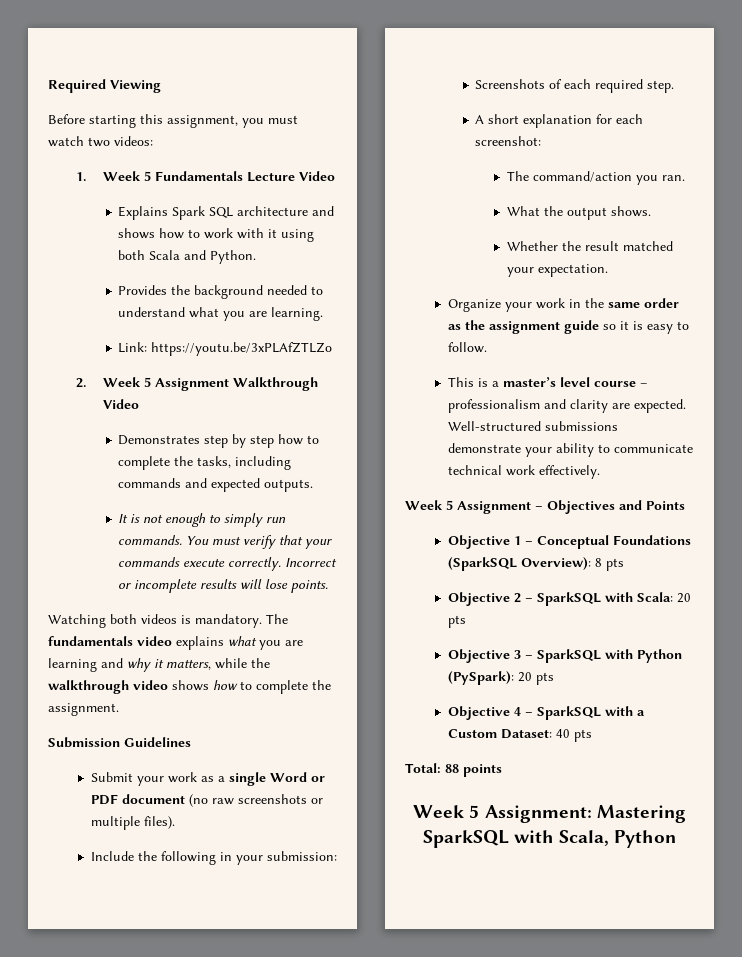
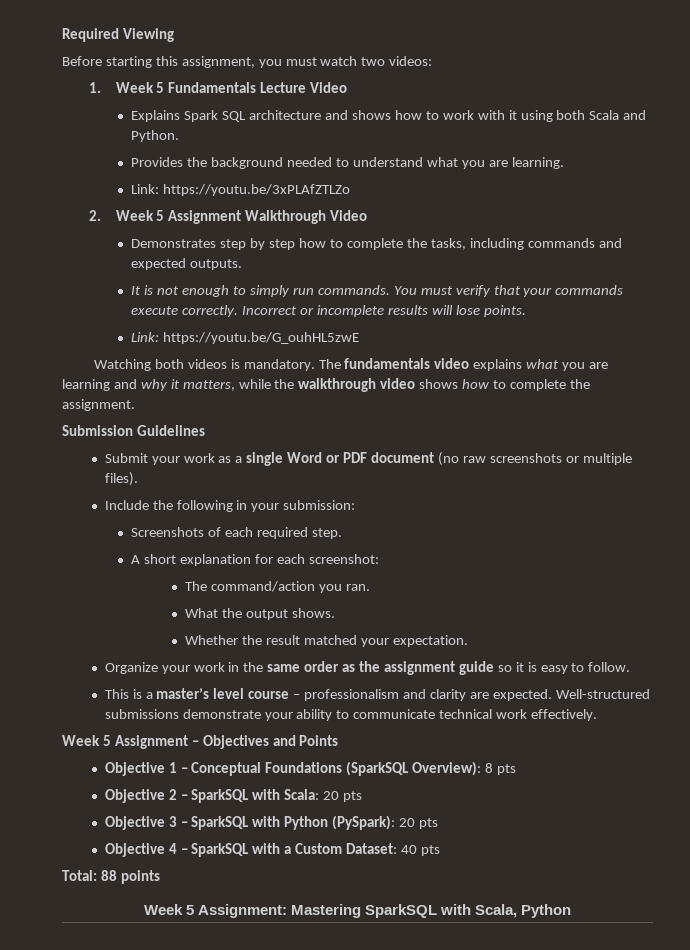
+ Link: https://youtu.be/G_ouhHL5zwE

